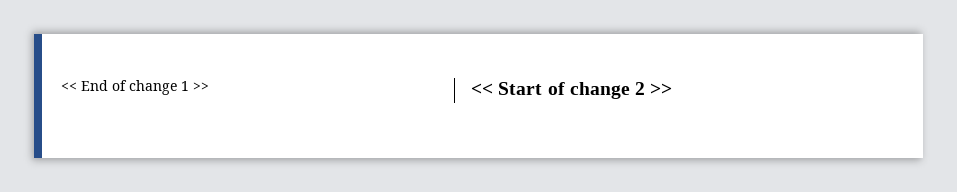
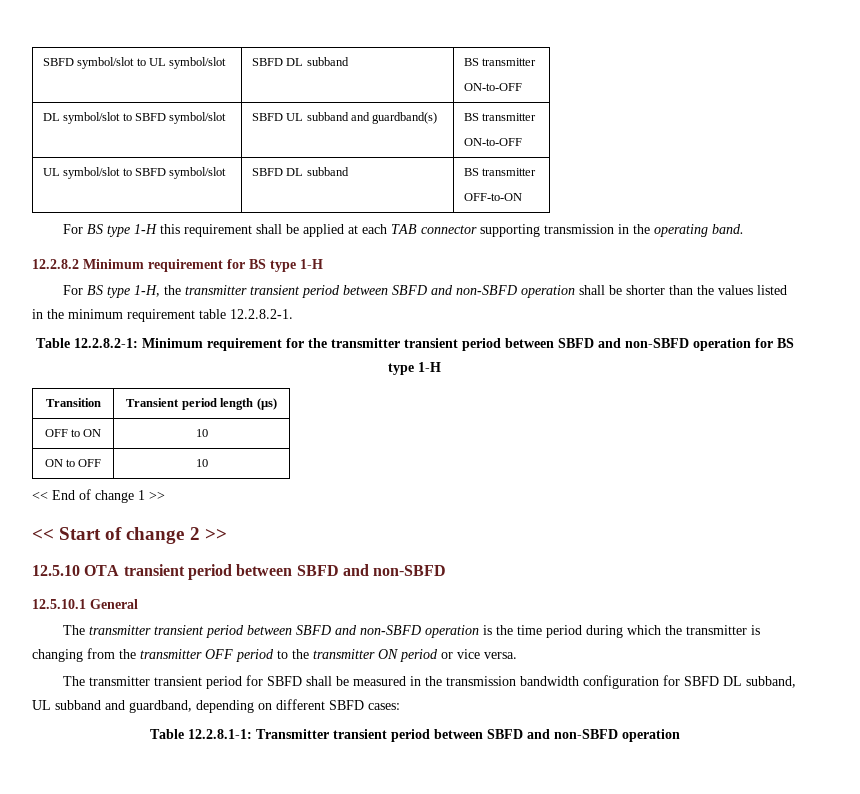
+ SBFD symbol/slot to UL symbol/slot | SBFD DL subband | BS transmitter
+ ON-to-OFF
+ DL symbol/slot to SBFD symbol/slot | SBFD UL subband and guardband(s) | BS transmitter
+ ON-to-OFF
+ UL symbol/slot to SBFD symbol/slot | SBFD DL subband | BS transmitter
+ OFF-to-ON
+ For BS type 1-H this requirement shall be applied at each TAB connector supporting transmission in the operating band.
+ 12.2.8.2 Minimum requirement for BS type 1-H
+ For BS type 1-H, the transmitter transient period between SBFD and non-SBFD operation shall be shorter than the values listed in the minimum requirement table 12.2.8.2-1.
+ Table 12.2.8.2-1: Minimum requirement for the transmitter transient period between SBFD and non-SBFD operation for BS type 1-H
+ Transition | Transient period length (µs)
+ OFF to ON | 10
+ ON to OFF | 10
+ 12.5.10 OTA transient period between SBFD and non-SBFD
+ 12.5.10.1 General
+ The transmitter transient period between SBFD and non-SBFD operation is the time period during which the transmitter is changing from the transmitter OFF period to the transmitter ON period or vice versa.
+ The transmitter transient period for SBFD shall be measured in the transmission bandwidth configuration for SBFD DL subband, UL subband and guardband, depending on different SBFD cases:
+ Table 12.2.8.1-1: Transmitter transient period between SBFD and non-SBFD operation

